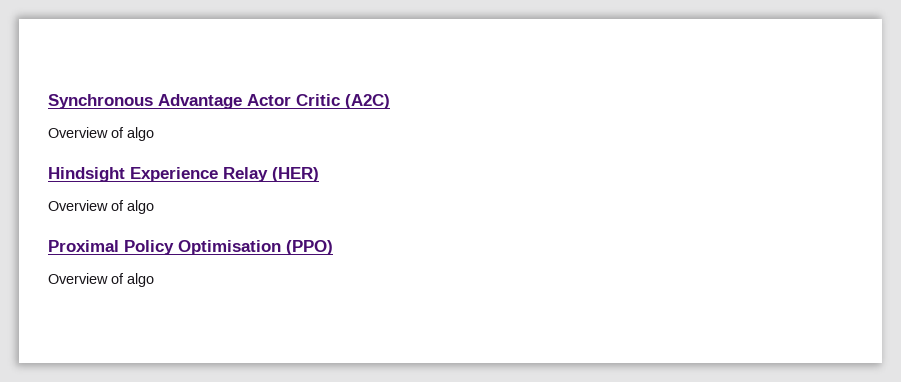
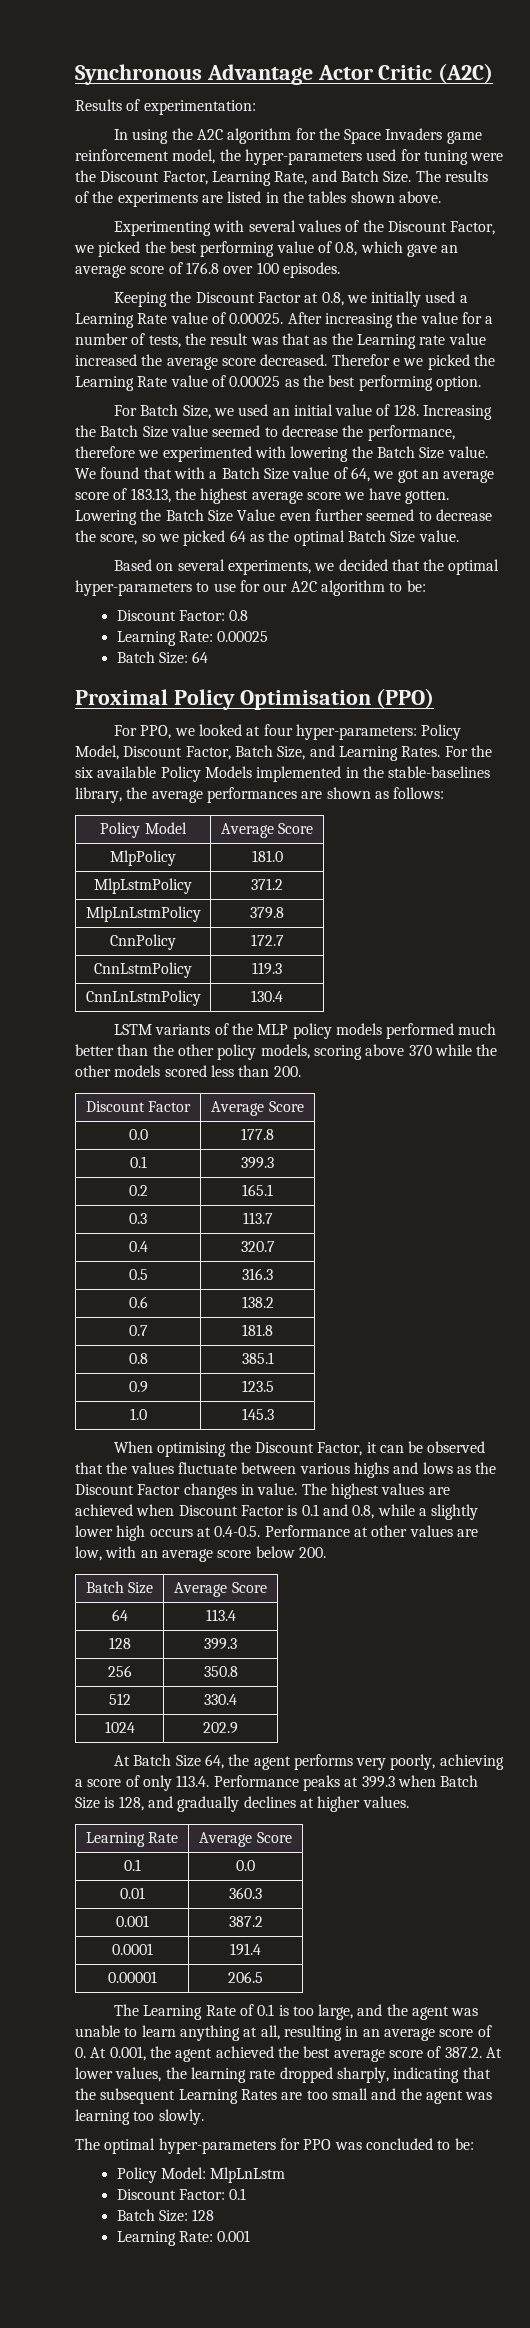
  Synchronous Advantage Actor Critic (A2C)
- Overview of algo
- Hindsight Experience Relay (HER)
- Overview of algo
+ Results of experimentation:
+ In using the A2C algorithm for the Space Invaders game reinforcement model, the hyper-parameters used for tuning were the Discount Factor, Learning Rate, and Batch Size. The results of the experiments are listed in the tables shown above.
+ Experimenting with several values of the Discount Factor, we picked the best performing value of 0.8, which gave an average score of 176.8 over 100 episodes.
+ Keeping the Discount Factor at 0.8, we initially used a Learning Rate value of 0.00025. After increasing the value for a number of tests, the result was that as the Learning rate value increased the average score decreased. Therefor e we picked the Learning Rate value of 0.00025 as the best performing option.
+ For Batch Size, we used an initial value of 128. Increasing the Batch Size value seemed to decrease the performance, therefore we experimented with lowering the Batch Size value. We found that with a Batch Size value of 64, we got an average score of 183.13, the highest average score we have gotten. Lowering the Batch Size Value even further seemed to decrease the score, so we picked 64 as the optimal Batch Size value.
+ Based on several experiments, we decided that the optimal hyper-parameters to use for our A2C algorithm to be:
+ Discount Factor: 0.8
+ Learning Rate: 0.00025
+ Batch Size: 64
  Proximal Policy Optimisation (PPO)
- Overview of algo
+ For PPO, we looked at four hyper-parameters: Policy Model, Discount Factor, Batch Size, and Learning Rates. For the six available Policy Models implemented in the stable-baselines library, the average performances are shown as follows:
+ Policy Model | Average Score
+ MlpPolicy | 181.0
+ MlpLstmPolicy | 371.2
+ MlpLnLstmPolicy | 379.8
+ CnnPolicy | 172.7
+ CnnLstmPolicy | 119.3
+ CnnLnLstmPolicy | 130.4
+ LSTM variants of the MLP policy models performed much better than the other policy models, scoring above 370 while the other models scored less than 200.
+ Discount Factor | Average Score
+ 0.0 | 177.8
+ 0.1 | 399.3
+ 0.2 | 165.1
+ 0.3 | 113.7
+ 0.4 | 320.7
+ 0.5 | 316.3
+ 0.6 | 138.2
+ 0.7 | 181.8
+ 0.8 | 385.1
+ 0.9 | 123.5
+ 1.0 | 145.3
+ When optimising the Discount Factor, it can be observed that the values fluctuate between various highs and lows as the Discount Factor changes in value. The highest values are achieved when Discount Factor is 0.1 and 0.8, while a slightly lower high occurs at 0.4-0.5. Performance at other values are low, with an average score below 200.
+ Batch Size | Average Score
+ 64 | 113.4
+ 128 | 399.3
+ 256 | 350.8
+ 512 | 330.4
+ 1024 | 202.9
+ At Batch Size 64, the agent performs very poorly, achieving a score of only 113.4. Performance peaks at 399.3 when Batch Size is 128, and gradually declines at higher values.
+ Learning Rate | Average Score
+ 0.1 | 0.0
+ 0.01 | 360.3
+ 0.001 | 387.2
+ 0.0001 | 191.4
+ 0.00001 | 206.5
+ The Learning Rate of 0.1 is too large, and the agent was unable to learn anything at all, resulting in an average score of 0. At 0.001, the agent achieved the best average score of 387.2. At lower values, the learning rate dropped sharply, indicating that the subsequent Learning Rates are too small and the agent was learning too slowly.
+ The optimal hyper-parameters for PPO was concluded to be:
+ Policy Model: MlpLnLstm
+ Discount Factor: 0.1
+ Batch Size: 128
+ Learning Rate: 0.001

